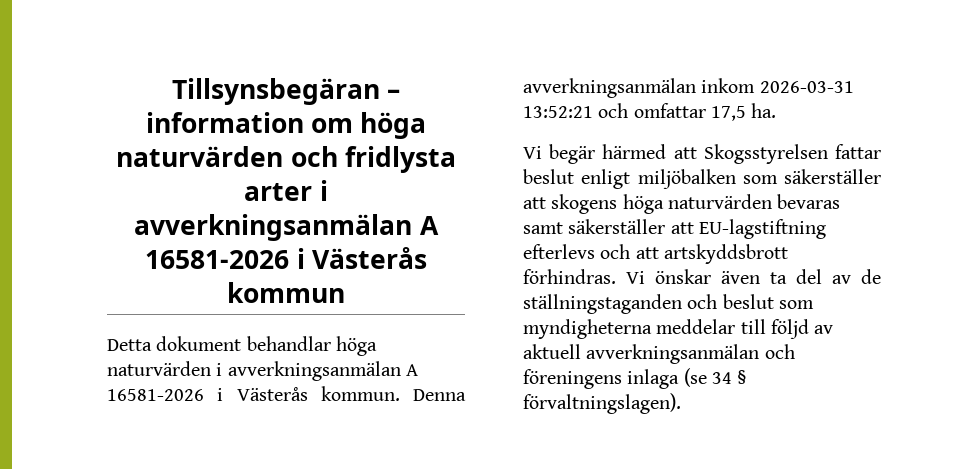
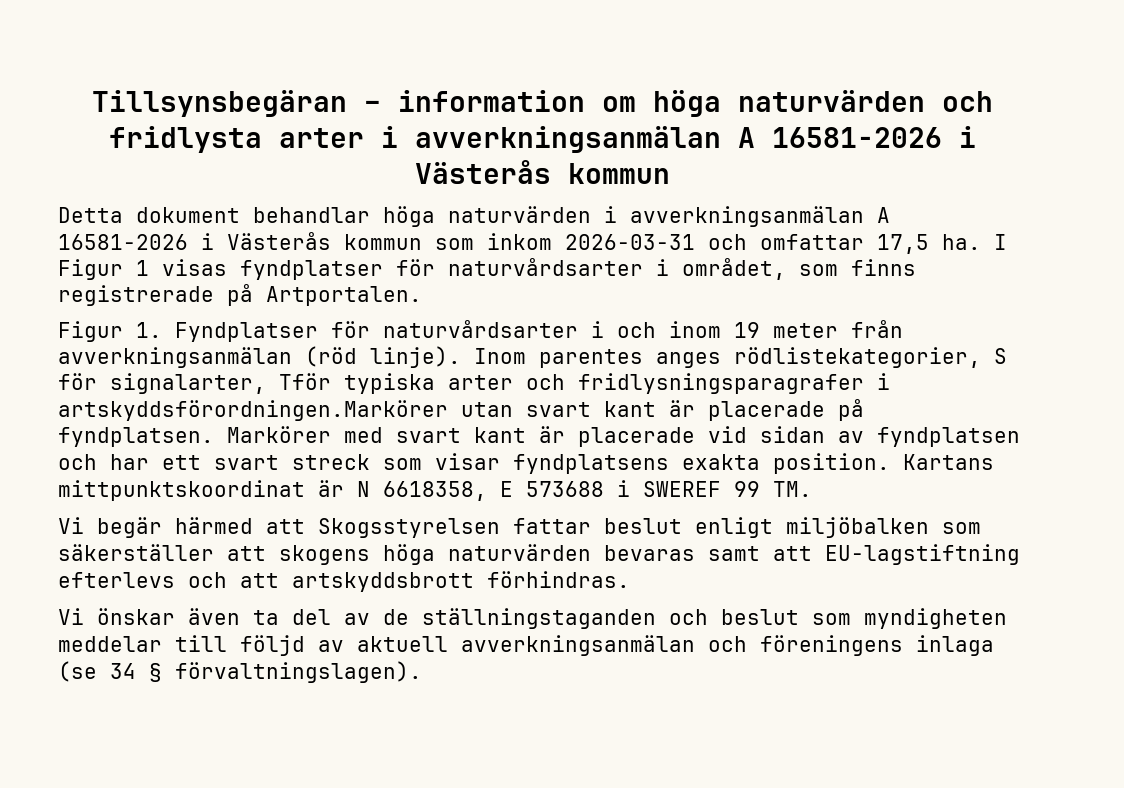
- Detta dokument behandlar höga naturvärden i avverkningsanmälan A 16581-2026 i Västerås kommun. Denna avverkningsanmälan inkom 2026-03-31 13:52:21 och omfattar 17,5 ha.
+ Detta dokument behandlar höga naturvärden i avverkningsanmälan A 16581-2026 i Västerås kommun som inkom 2026-03-31 och omfattar 17,5 ha. I Figur 1 visas fyndplatser för naturvårdsarter i området, som finns registrerade på Artportalen.
+ Figur 1. Fyndplatser för naturvårdsarter i och inom 19 meter från avverkningsanmälan (röd linje). Inom parentes anges rödlistekategorier, S för signalarter, Tför typiska arter och fridlysningsparagrafer i artskyddsförordningen.Markörer utan svart kant är placerade på fyndplatsen. Markörer med svart kant är placerade vid sidan av fyndplatsen och har ett svart streck som visar fyndplatsens exakta position. Kartans mittpunktskoordinat är N 6618358, E 573688 i SWEREF 99 TM.
- Vi begär härmed att Skogsstyrelsen fattar beslut enligt miljöbalken som säkerställer att skogens höga naturvärden bevaras samt säkerställer att EU-lagstiftning efterlevs och att artskyddsbrott förhindras. Vi önskar även ta del av de ställningstaganden och beslut som myndigheterna meddelar till följd av aktuell avverkningsanmälan och föreningens inlaga (se 34 § förvaltningslagen).
+ Vi begär härmed att Skogsstyrelsen fattar beslut enligt miljöbalken som säkerställer att skogens höga naturvärden bevaras samt att EU-lagstiftning efterlevs och att artskyddsbrott förhindras.
+ Vi önskar även ta del av de ställningstaganden och beslut som myndigheten meddelar till följd av aktuell avverkningsanmälan och föreningens inlaga (se 34 § förvaltningslagen).

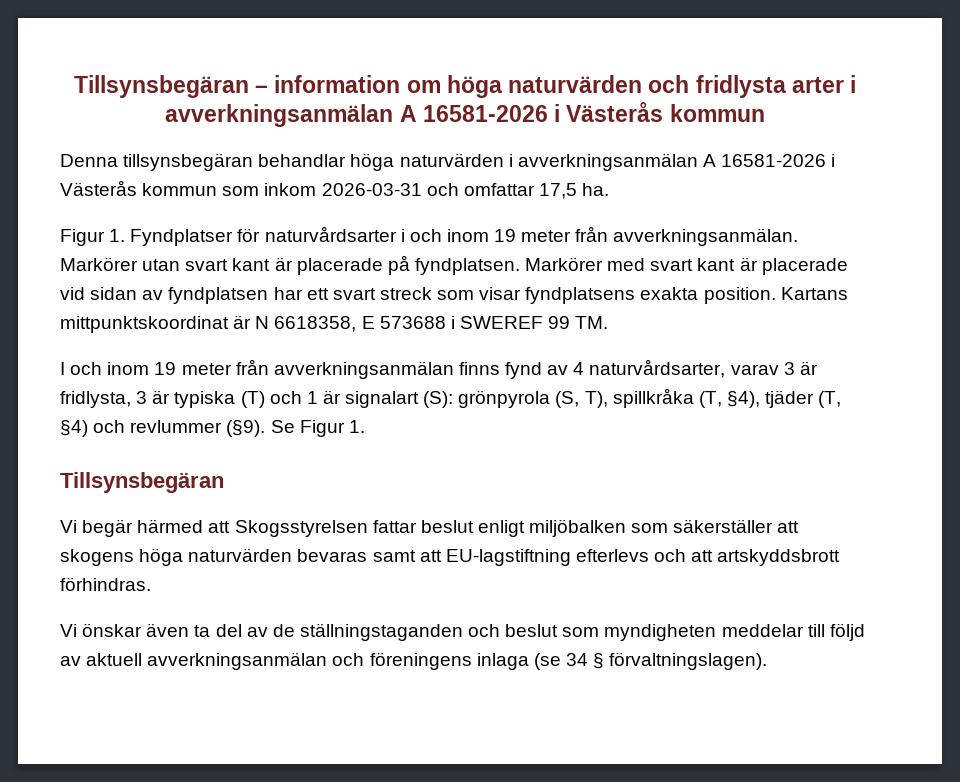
- Detta dokument behandlar höga naturvärden i avverkningsanmälan A 16581-2026 i Västerås kommun som inkom 2026-03-31 och omfattar 17,5 ha. I Figur 1 visas fyndplatser för naturvårdsarter i området, som finns registrerade på Artportalen.
+ Denna tillsynsbegäran behandlar höga naturvärden i avverkningsanmälan A 16581-2026 i Västerås kommun som inkom 2026-03-31 och omfattar 17,5 ha.
- Figur 1. Fyndplatser för naturvårdsarter i och inom 19 meter från avverkningsanmälan (röd linje). Inom parentes anges rödlistekategorier, S för signalarter, Tför typiska arter och fridlysningsparagrafer i artskyddsförordningen.Markörer utan svart kant är placerade på fyndplatsen.
+ Figur 1. Fyndplatser för naturvårdsarter i och inom 19 meter från avverkningsanmälan. Markörer utan svart kant är placerade på fyndplatsen.
- Markörer med svart kant är placerade vid sidan av fyndplatsen och har ett svart streck som visar fyndplatsens exakta position.
+ Markörer med svart kant är placerade vid sidan av fyndplatsen har ett svart streck som visar fyndplatsens exakta position.
+ I och inom 19 meter från avverkningsanmälan finns fynd av 4 naturvårdsarter, varav 3 är fridlysta, 3 är typiska (T) och 1 är signalart (S): grönpyrola (S, T), spillkråka (T, §4), tjäder (T, §4) och revlummer (§9). Se Figur 1.
+ Tillsynsbegäran

